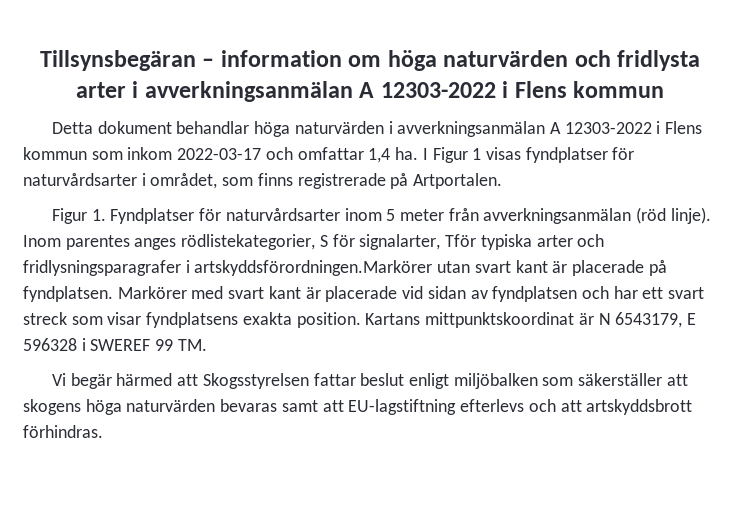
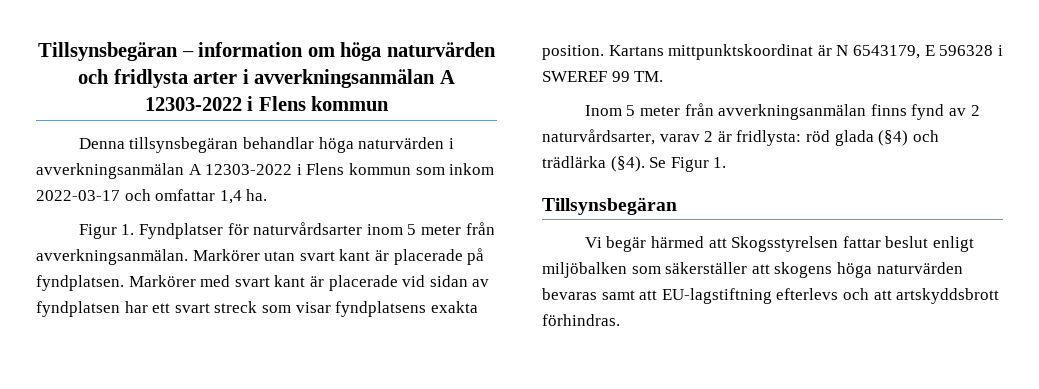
- Detta dokument behandlar höga naturvärden i avverkningsanmälan A 12303-2022 i Flens kommun som inkom 2022-03-17 och omfattar 1,4 ha. I Figur 1 visas fyndplatser för naturvårdsarter i området, som finns registrerade på Artportalen.
+ Denna tillsynsbegäran behandlar höga naturvärden i avverkningsanmälan A 12303-2022 i Flens kommun som inkom 2022-03-17 och omfattar 1,4 ha.
- Figur 1. Fyndplatser för naturvårdsarter inom 5 meter från avverkningsanmälan (röd linje). Inom parentes anges rödlistekategorier, S för signalarter, Tför typiska arter och fridlysningsparagrafer i artskyddsförordningen.Markörer utan svart kant är placerade på fyndplatsen.
+ Figur 1. Fyndplatser för naturvårdsarter inom 5 meter från avverkningsanmälan. Markörer utan svart kant är placerade på fyndplatsen.
- Markörer med svart kant är placerade vid sidan av fyndplatsen och har ett svart streck som visar fyndplatsens exakta position.
+ Markörer med svart kant är placerade vid sidan av fyndplatsen har ett svart streck som visar fyndplatsens exakta position.
+ Inom 5 meter från avverkningsanmälan finns fynd av 2 naturvårdsarter, varav 2 är fridlysta: röd glada (§4) och trädlärka (§4). Se Figur 1.
+ Tillsynsbegäran

